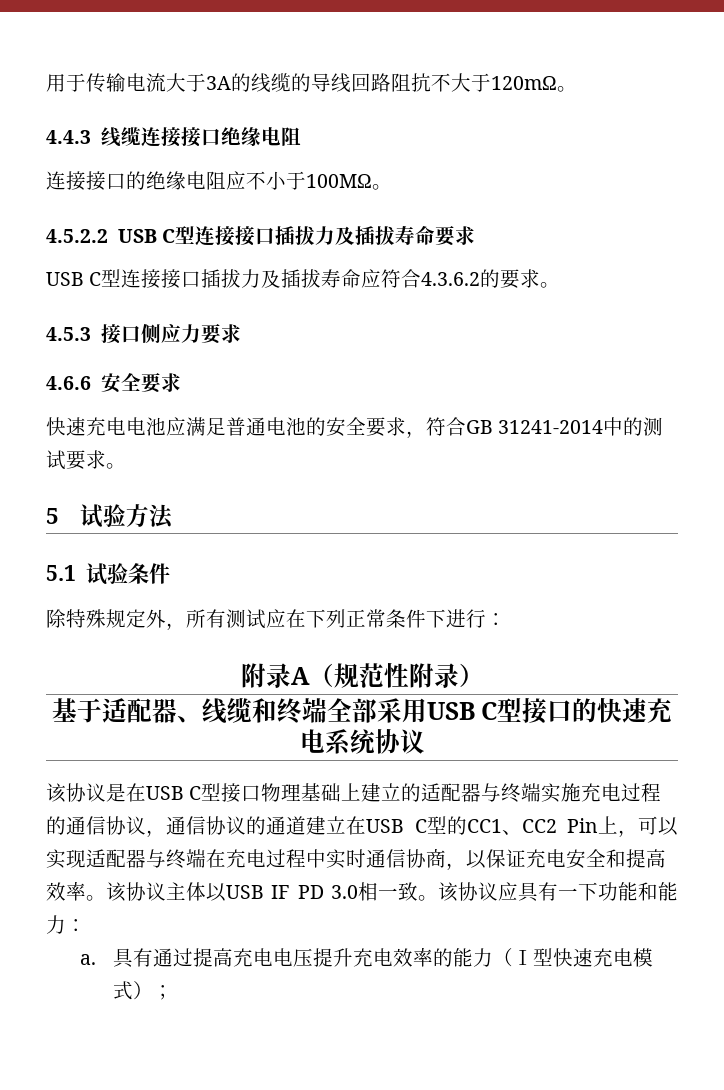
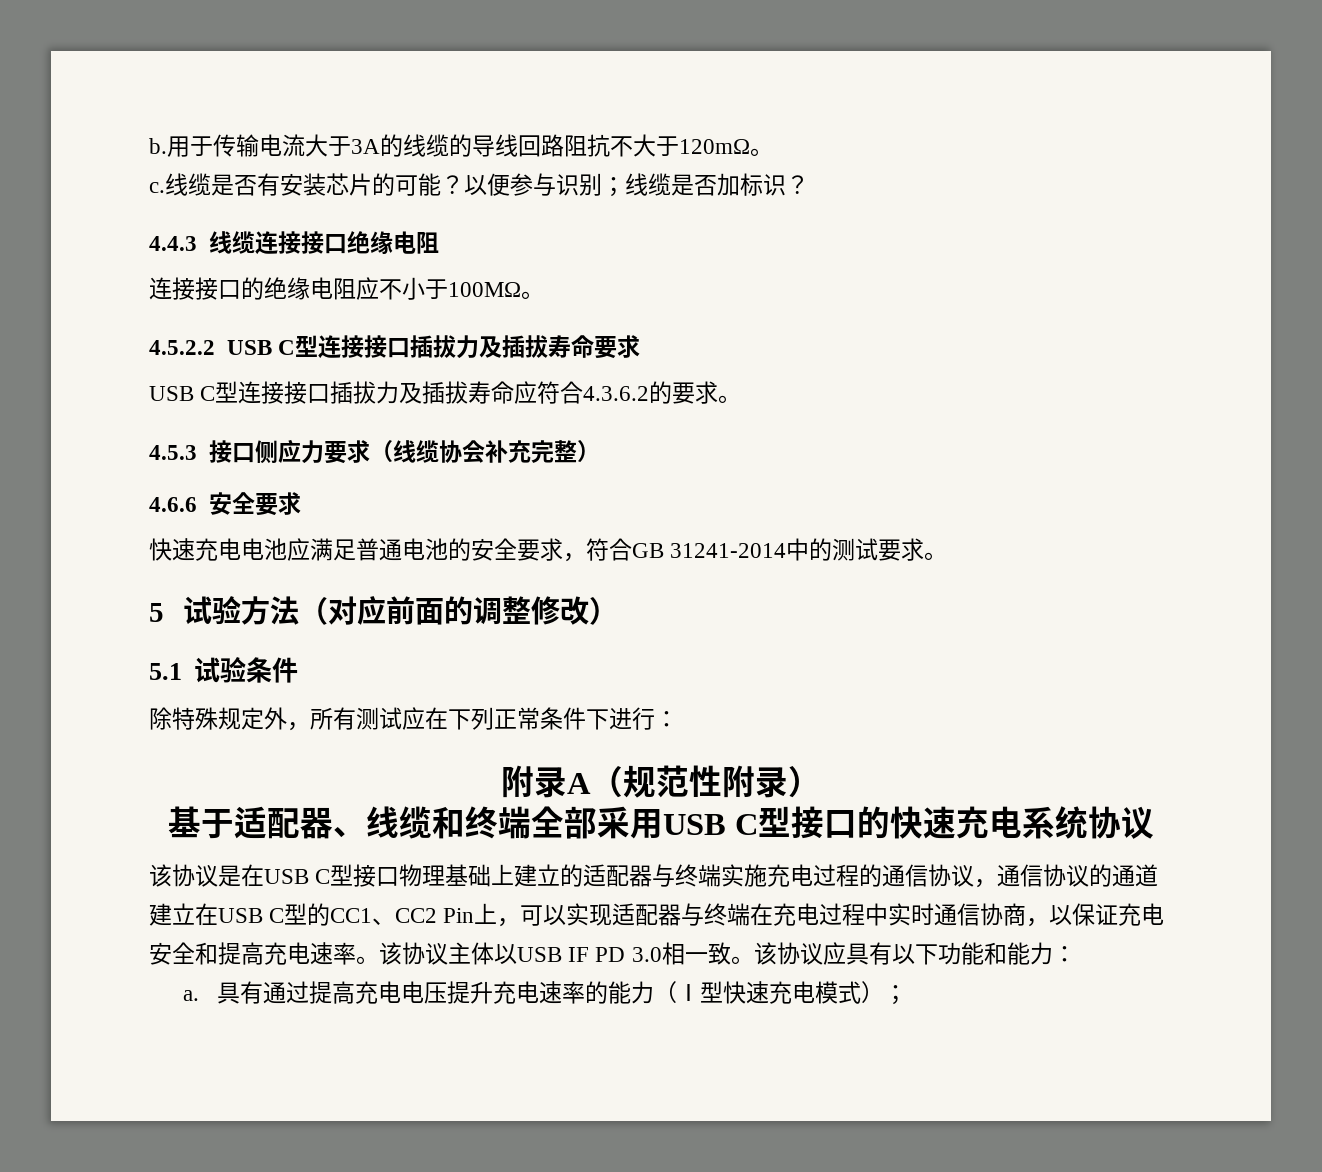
+ b.
+ c.线缆是否有安装芯片的可能？以便参与识别；线缆是否加标识？
- 4.5.3接口侧应力要求
+ 4.5.3接口侧应力要求（线缆协会补充完整）
- 5试验方法
+ 5试验方法（对应前面的调整修改）
- 该协议是在USB C型接口物理基础上建立的适配器与终端实施充电过程的通信协议，通信协议的通道建立在USB C型的CC1、CC2 Pin上，可以实现适配器与终端在充电过程中实时通信协商，以保证充电安全和提高效率。
+ 该协议是在USB C型接口物理基础上建立的适配器与终端实施充电过程的通信协议，通信协议的通道建立在USB C型的CC1、CC2 Pin上，可以实现适配器与终端在充电过程中实时通信协商，以保证充电安全和提高充电速率。
- 该协议应具有一下功能和能力：
+ 该协议应具有以下功能和能力：
- 具有通过提高充电电压提升充电效率的能力（Ⅰ型快速充电模式）；
+ 具有通过提高充电电压提升充电速率的能力（Ⅰ型快速充电模式）；

